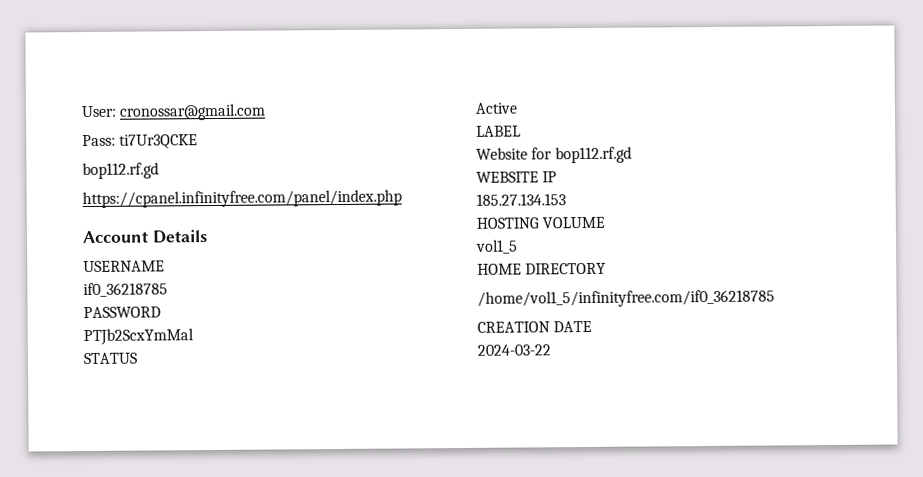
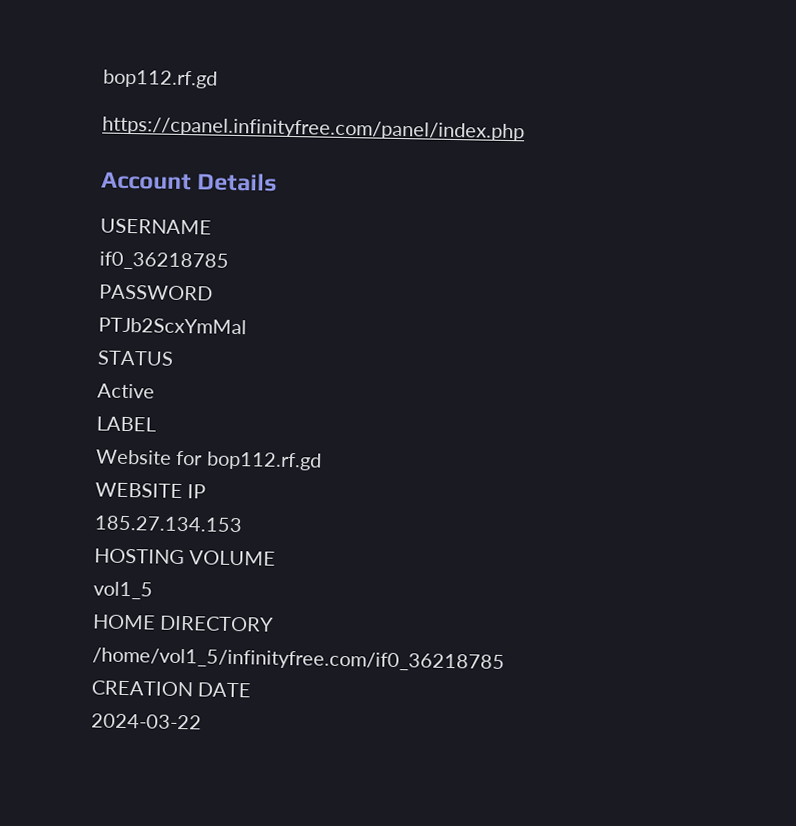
- User: cronossar@gmail.com
- Pass: ti7Ur3QCKE

